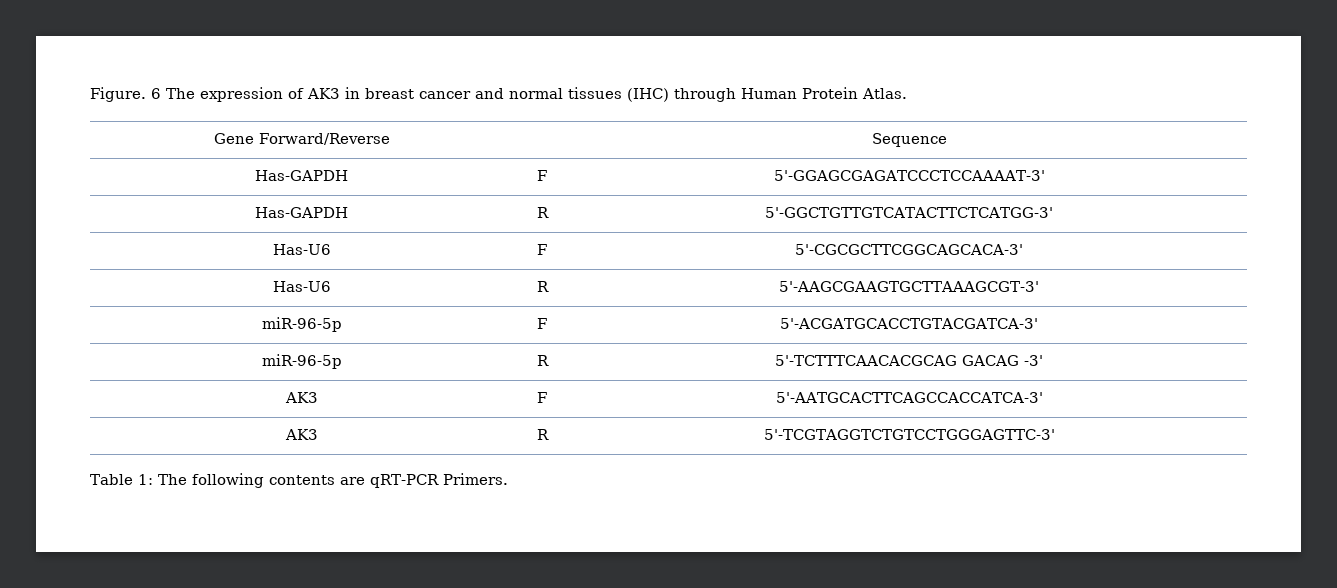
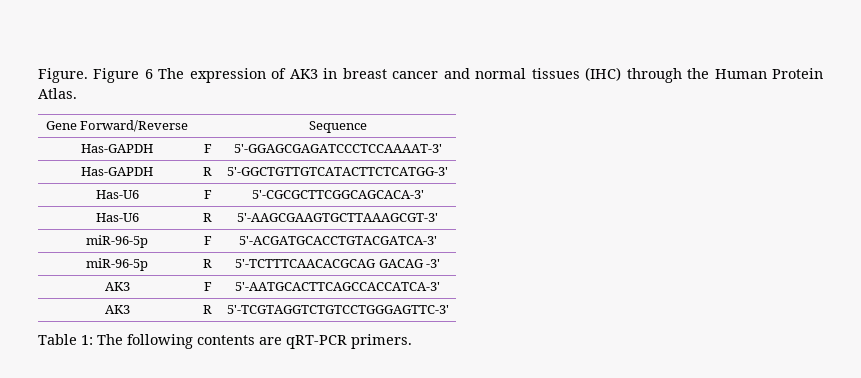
- 6 The expression of AK3 in breast cancer and normal tissues (IHC) through Human Protein Atlas.
+ Figure 6 The expression of AK3 in breast cancer and normal tissues (IHC) through the Human Protein Atlas.
- Table 1: The following contents are qRT-PCR Primers.
+ Table 1: The following contents are qRT-PCR primers.

